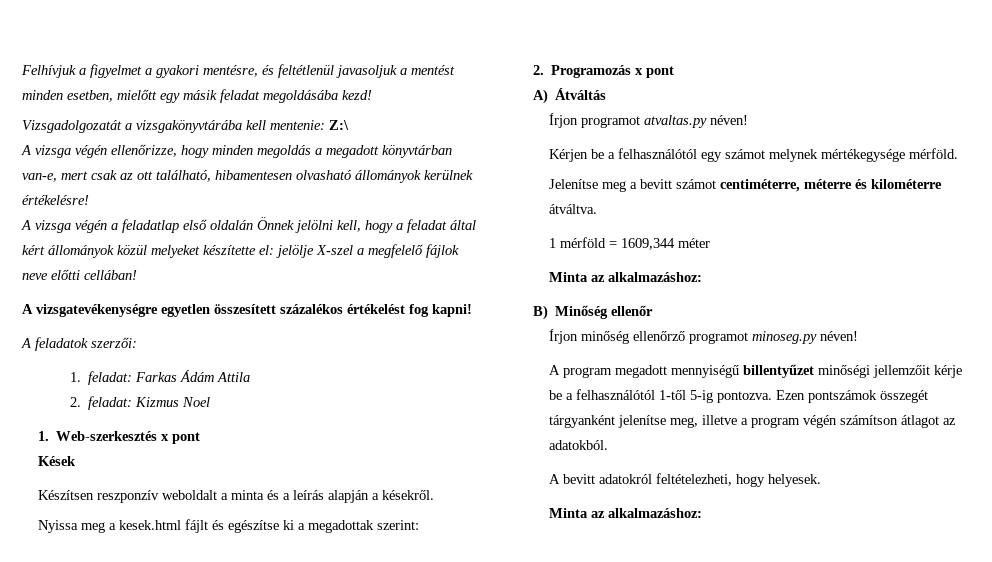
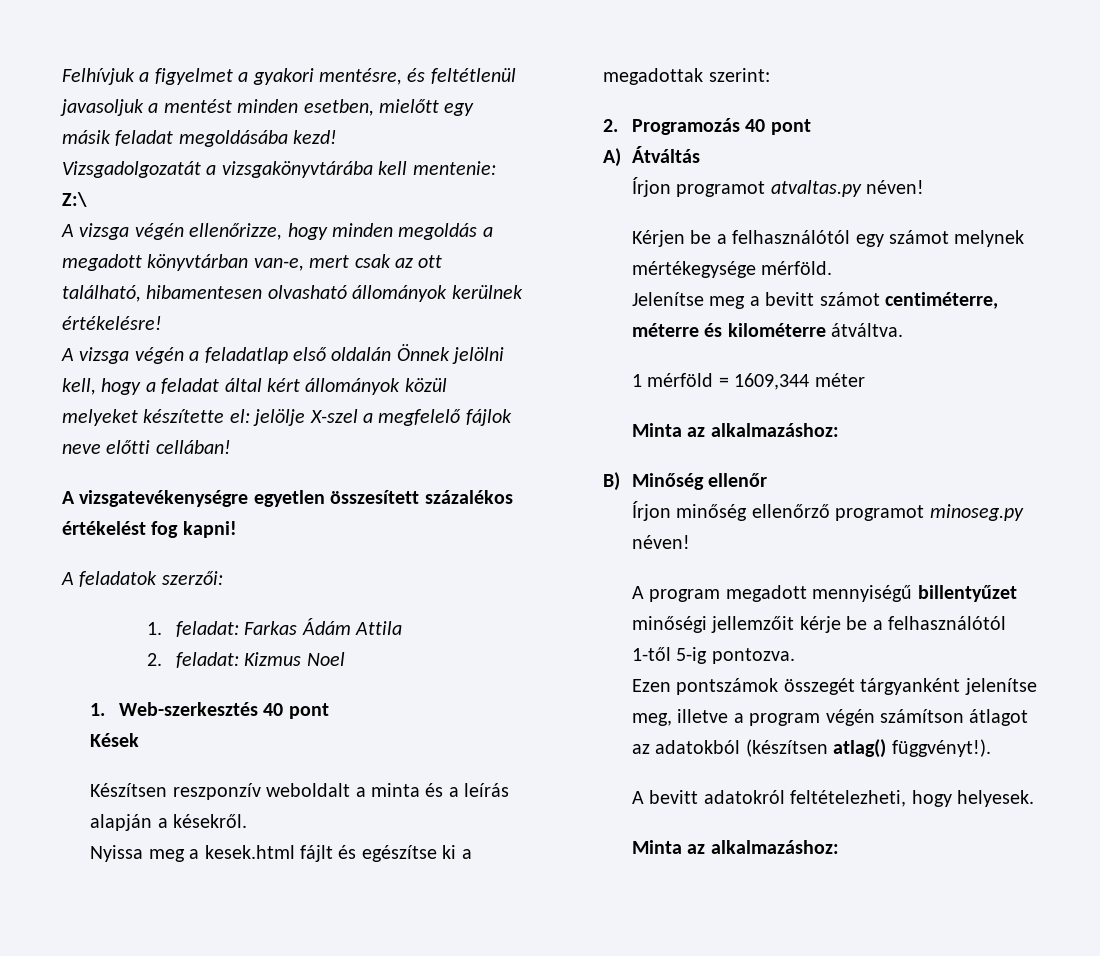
- 1. Web-szerkesztés x pont
+ 1. Web-szerkesztés 40 pont
- 2. Programozás x pont
+ 2. Programozás 40 pont
- A program megadott mennyiségű billentyűzet minőségi jellemzőit kérje be a felhasználótól 1-től 5-ig pontozva. Ezen pontszámok összegét tárgyanként jelenítse meg, illetve a program végén számítson átlagot az adatokból.
+ A program megadott mennyiségű billentyűzet minőségi jellemzőit kérje be a felhasználótól 1-től 5-ig pontozva.
+ Ezen pontszámok összegét tárgyanként jelenítse meg, illetve a program végén számítson átlagot az adatokból (készítsen atlag() függvényt!).

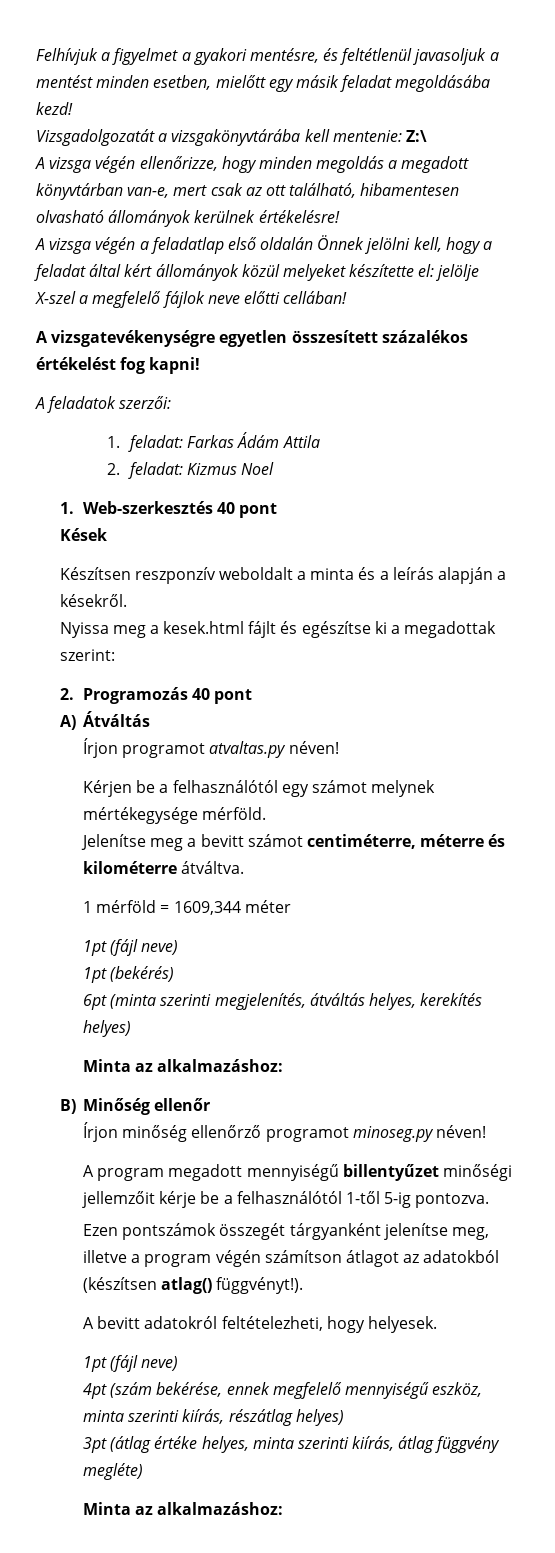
  1 mérföld = 1609,344 méter
+ 1pt (fájl neve)
+ 1pt (bekérés)
+ 6pt (minta szerinti megjelenítés, átváltás helyes, kerekítés helyes)
  A bevitt adatokról feltételezheti, hogy helyesek.
+ 1pt (fájl neve)
+ 4pt (szám bekérése, ennek megfelelő mennyiségű eszköz, minta szerinti kiírás, részátlag helyes)
+ 3pt (átlag értéke helyes, minta szerinti kiírás, átlag függvény megléte)

